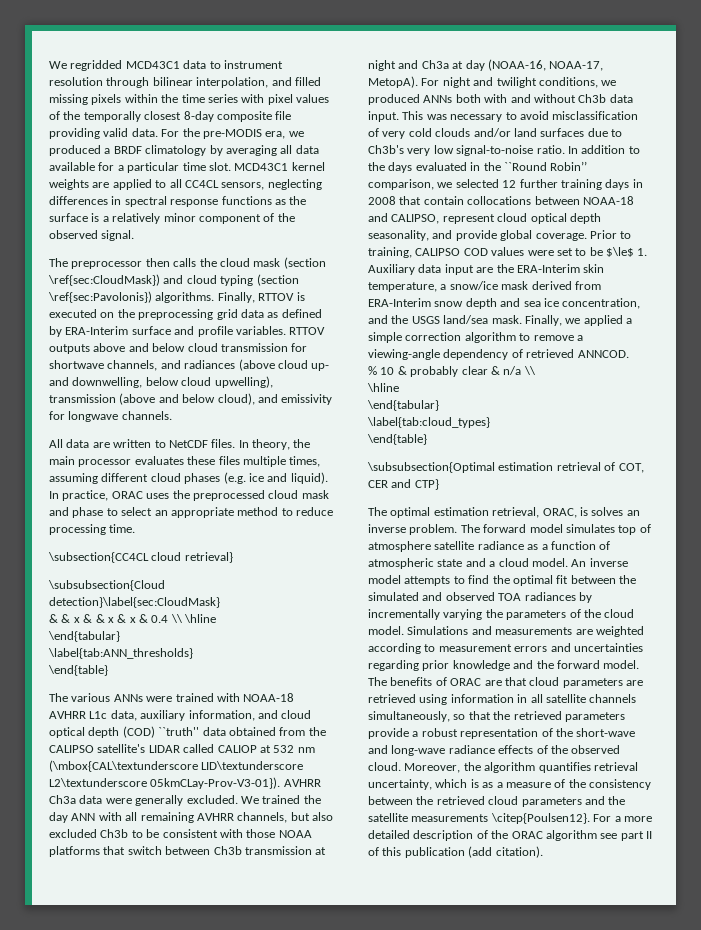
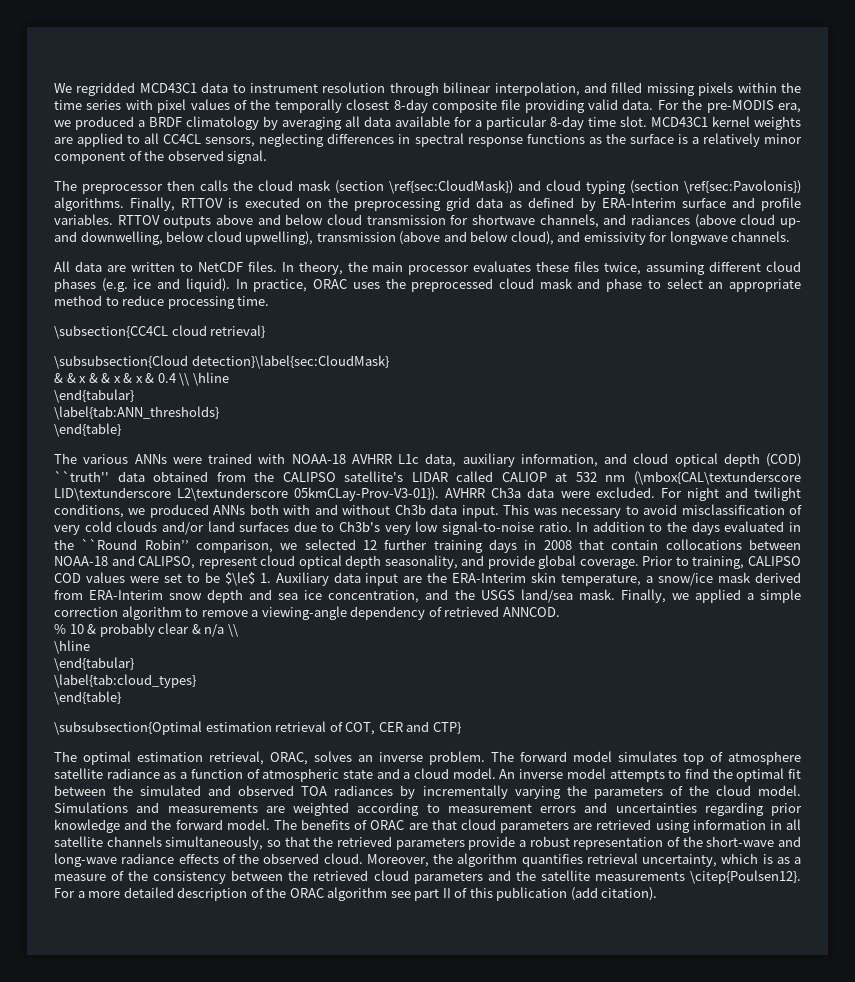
- For the pre-MODIS era, we produced a BRDF climatology by averaging all data available for a particular time slot.
+ For the pre-MODIS era, we produced a BRDF climatology by averaging all data available for a particular 8-day time slot.
- In theory, the main processor evaluates these files multiple times, assuming different cloud phases (e.g. ice and liquid).
+ In theory, the main processor evaluates these files twice, assuming different cloud phases (e.g. ice and liquid).
- AVHRR Ch3a data were generally excluded. We trained the day ANN with all remaining AVHRR channels, but also excluded Ch3b to be consistent with those NOAA platforms that switch between Ch3b transmission at night and Ch3a at day (NOAA-16, NOAA-17, MetopA).
+ AVHRR Ch3a data were excluded.
- The optimal estimation retrieval, ORAC, is solves an inverse problem.
+ The optimal estimation retrieval, ORAC, solves an inverse problem.

